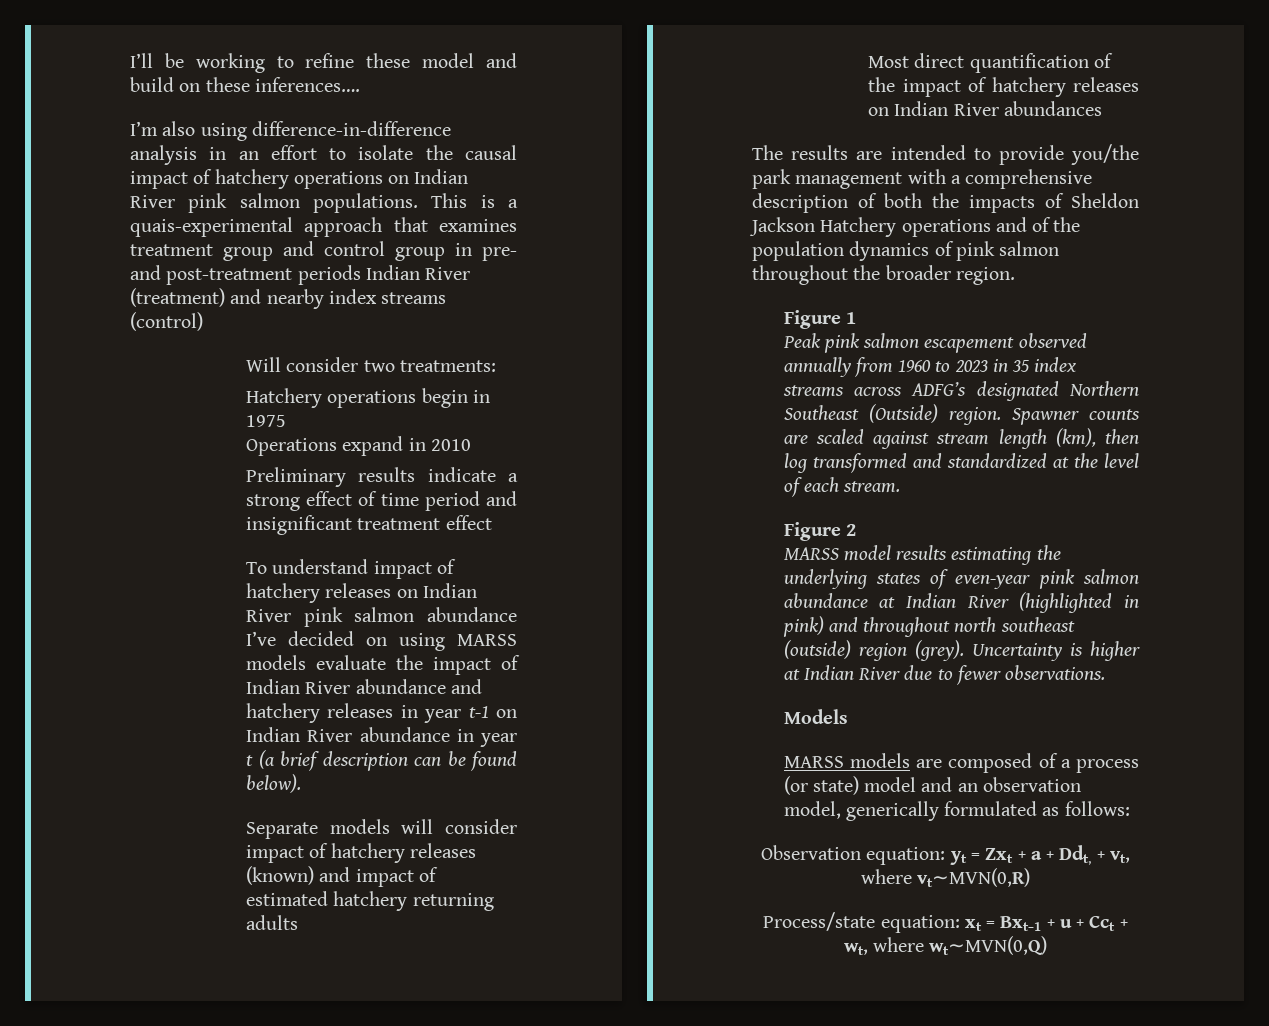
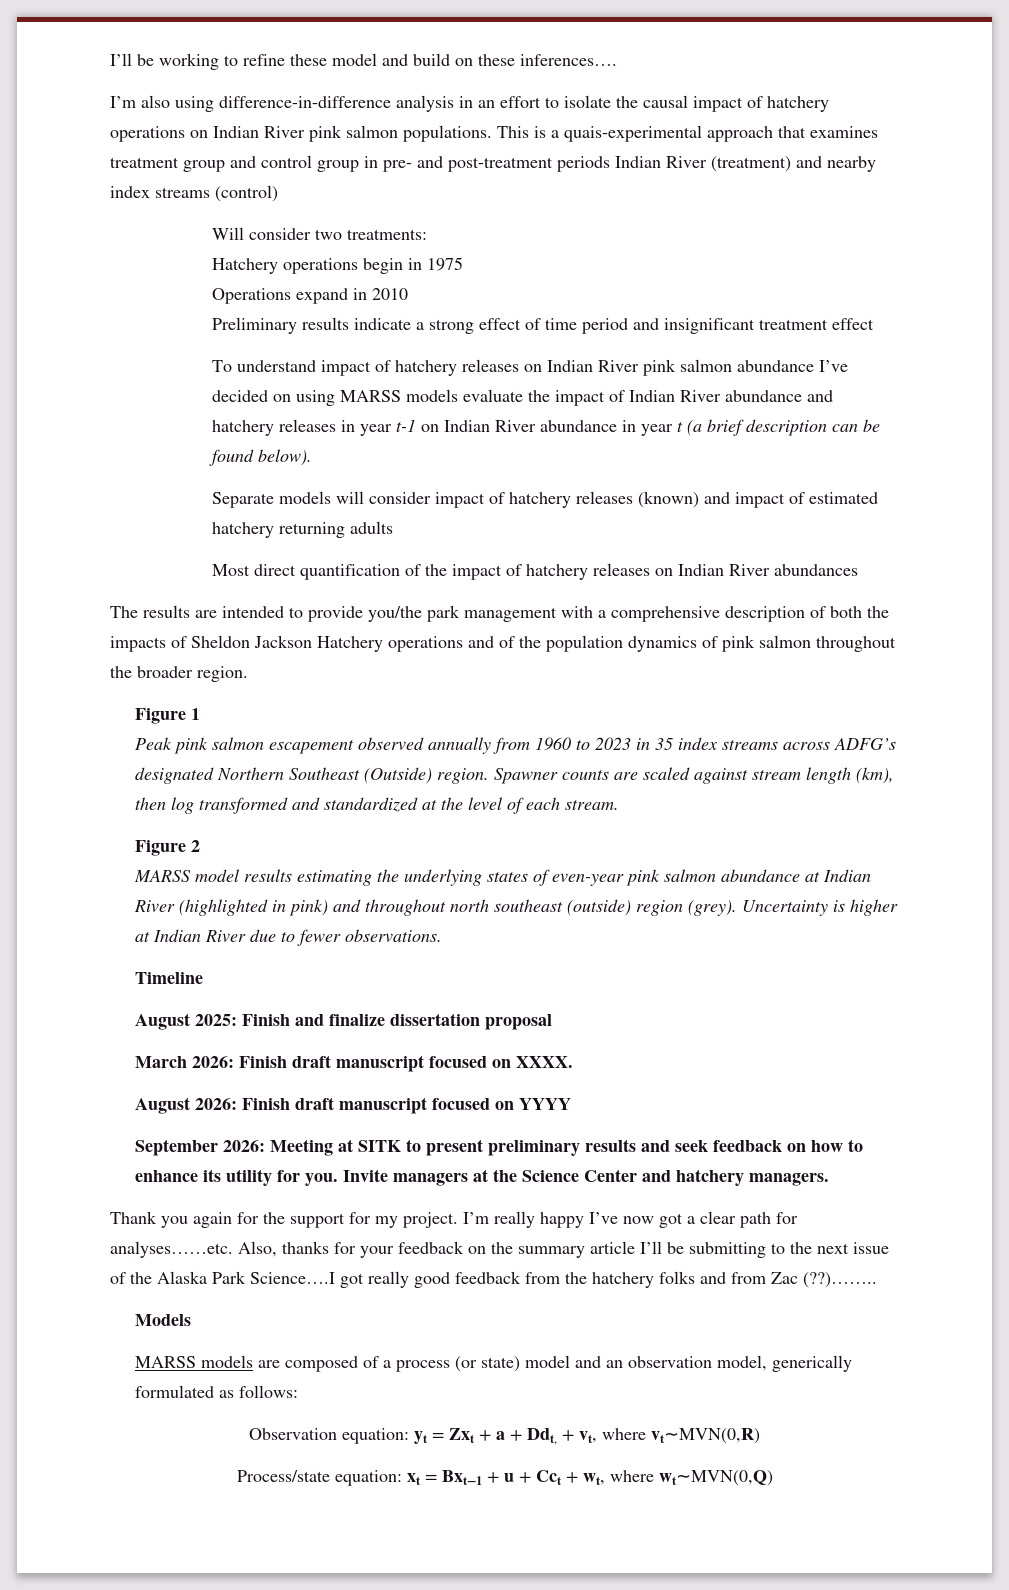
+ Timeline
+ August 2025: Finish and finalize dissertation proposal
+ March 2026: Finish draft manuscript focused on XXXX.
+ August 2026: Finish draft manuscript focused on YYYY
+ September 2026: Meeting at SITK to present preliminary results and seek feedback on how to enhance its utility for you. Invite managers at the Science Center and hatchery managers.
+ Thank you again for the support for my project. I’m really happy I’ve now got a clear path for analyses……etc. Also, thanks for your feedback on the summary article I’ll be submitting to the next issue of the Alaska Park Science….I got really good feedback from the hatchery folks and from Zac (??)……..

